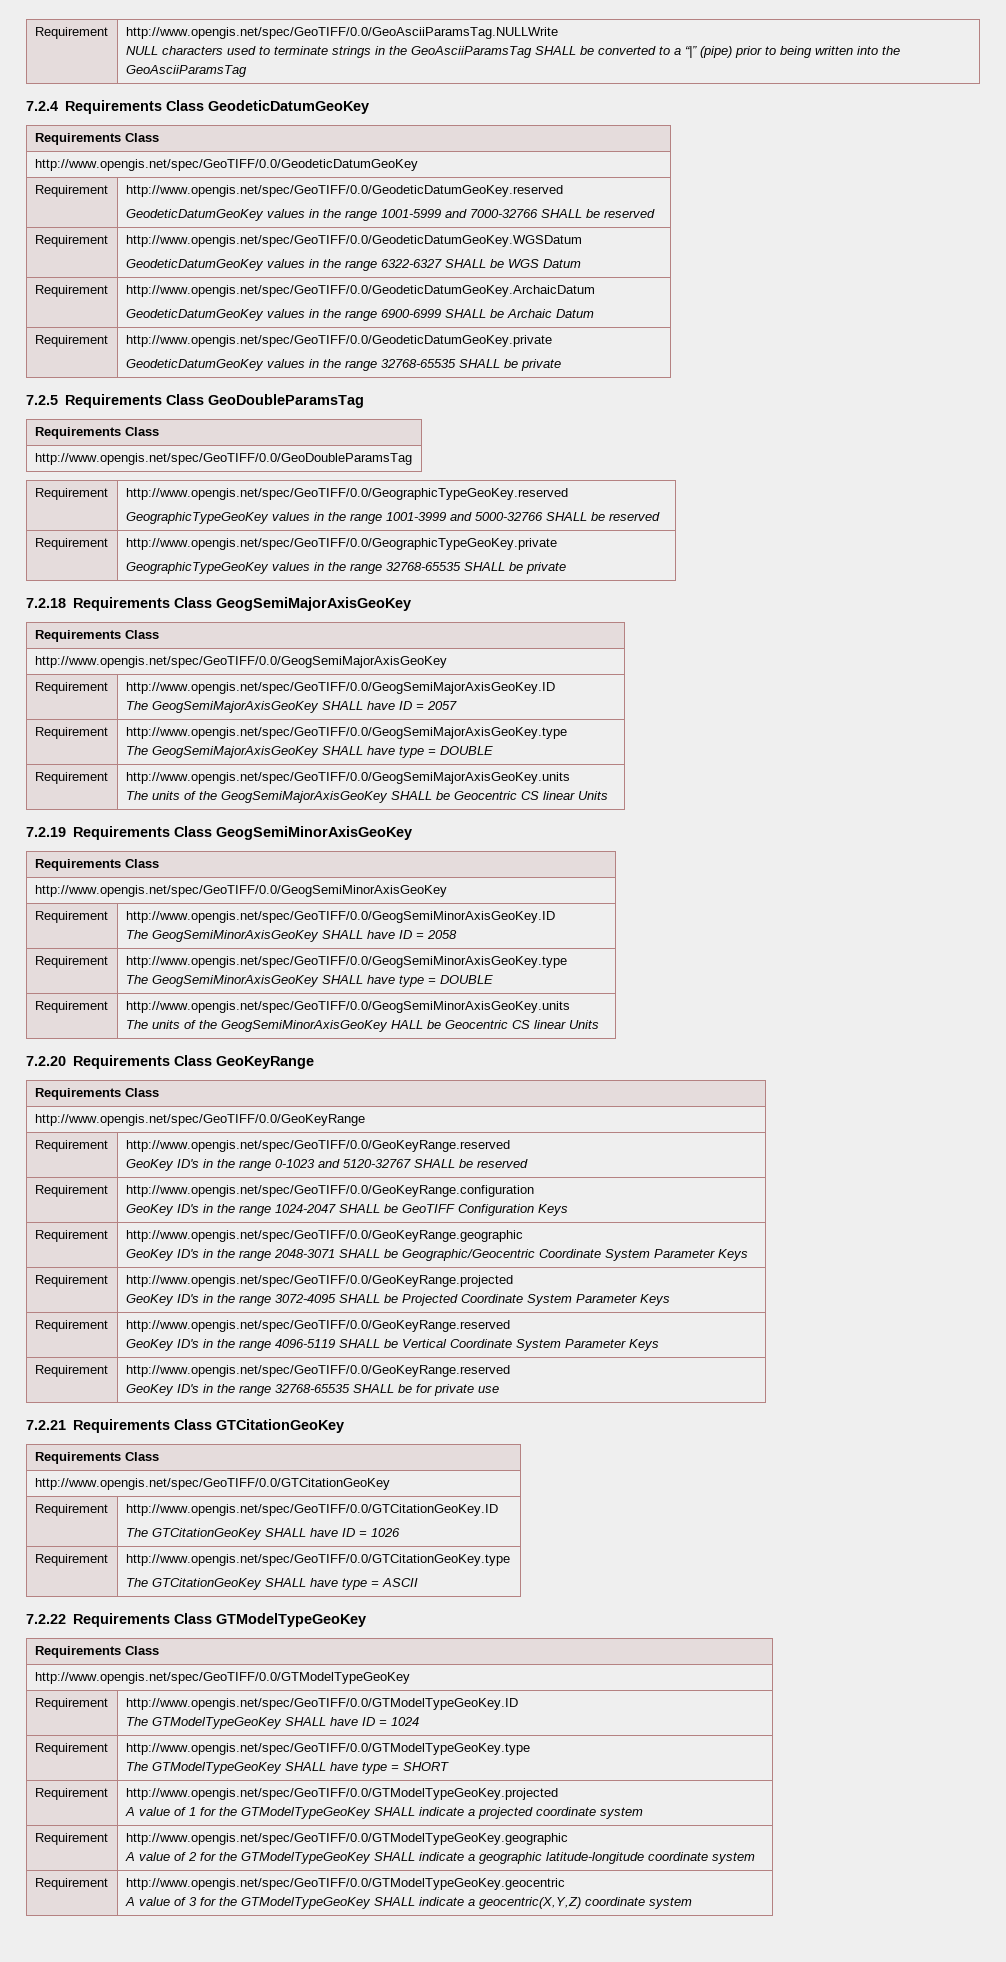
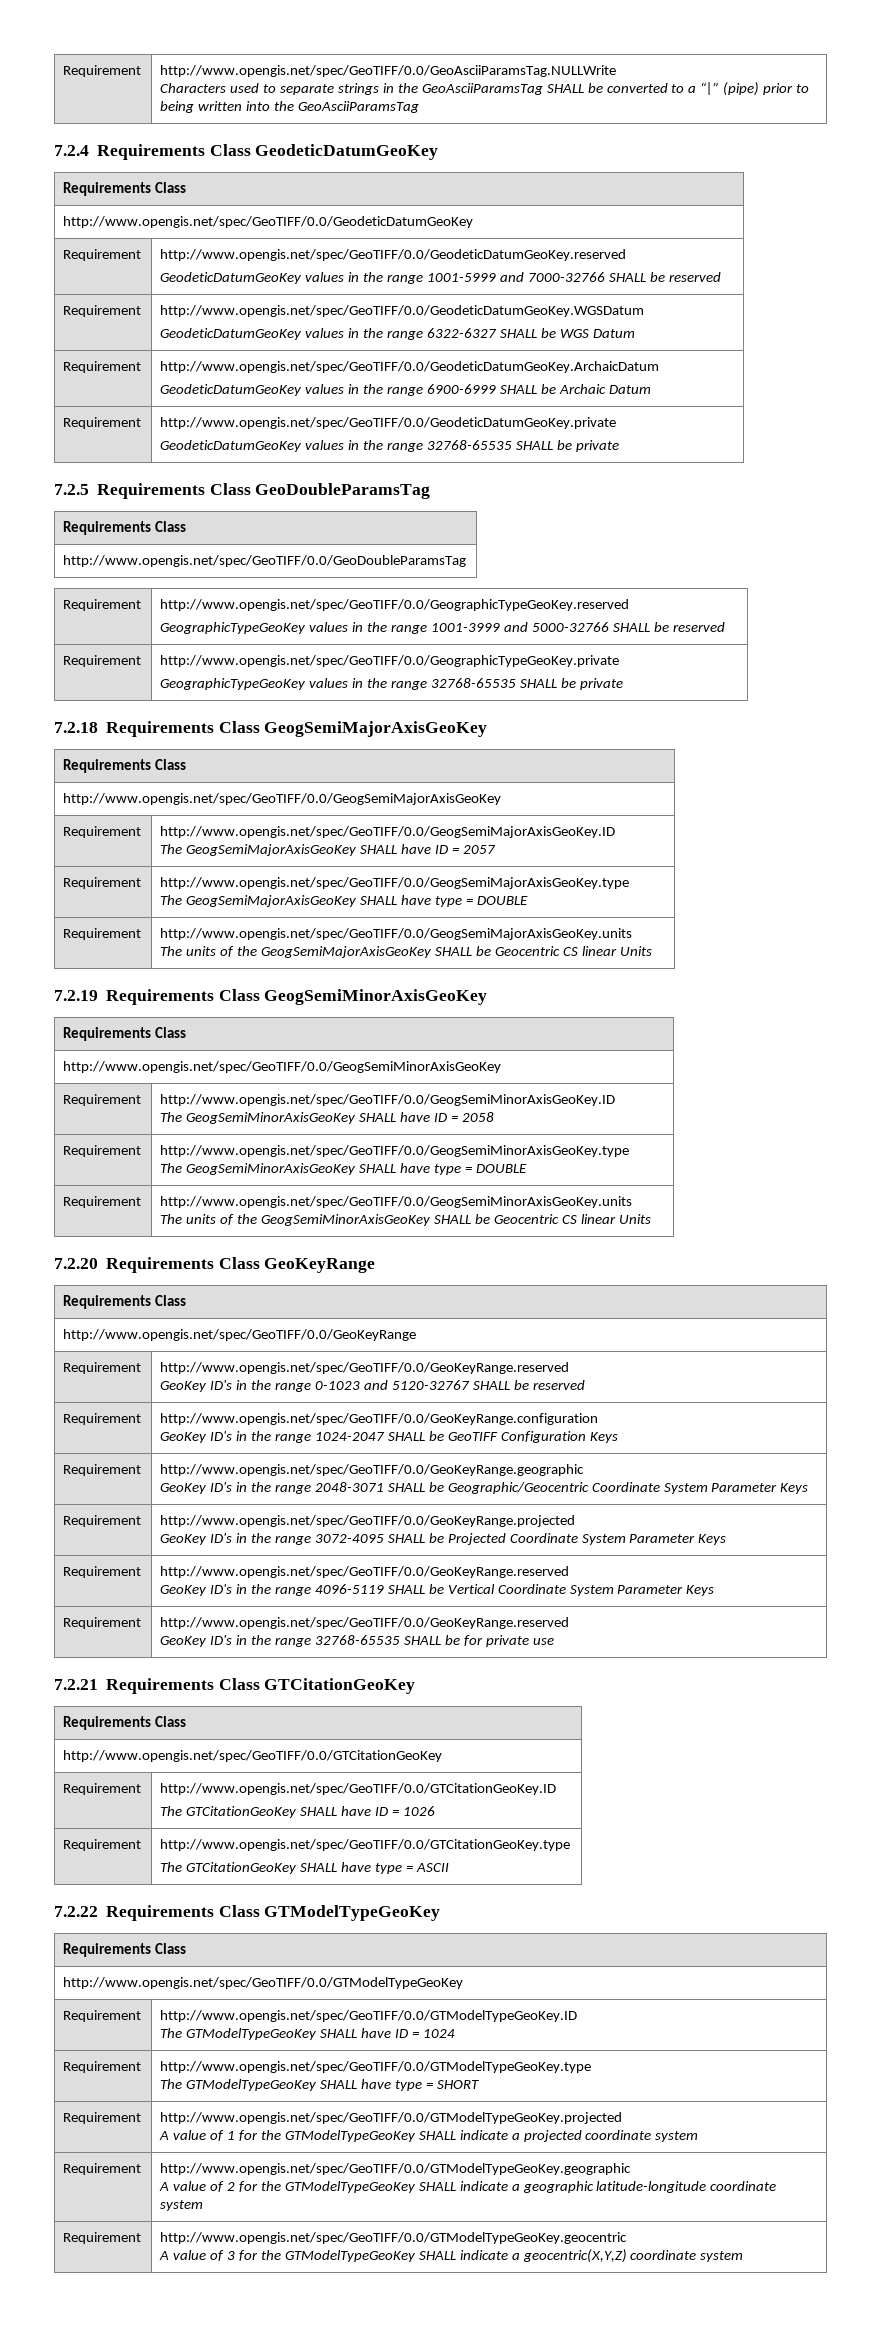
  Requirement | http://www.opengis.net/spec/GeoTIFF/0.0/GeoAsciiParamsTag.NULLWrite
- NULL characters used to terminate strings in the GeoAsciiParamsTag SHALL be converted to a “|” (pipe) prior to being written into the GeoAsciiParamsTag
+ Characters used to separate strings in the GeoAsciiParamsTag SHALL be converted to a “|” (pipe) prior to being written into the GeoAsciiParamsTag
  Requirement | http://www.opengis.net/spec/GeoTIFF/0.0/GeogSemiMinorAxisGeoKey.units
- The units of the GeogSemiMinorAxisGeoKey HALL be Geocentric CS linear Units
+ The units of the GeogSemiMinorAxisGeoKey SHALL be Geocentric CS linear Units

